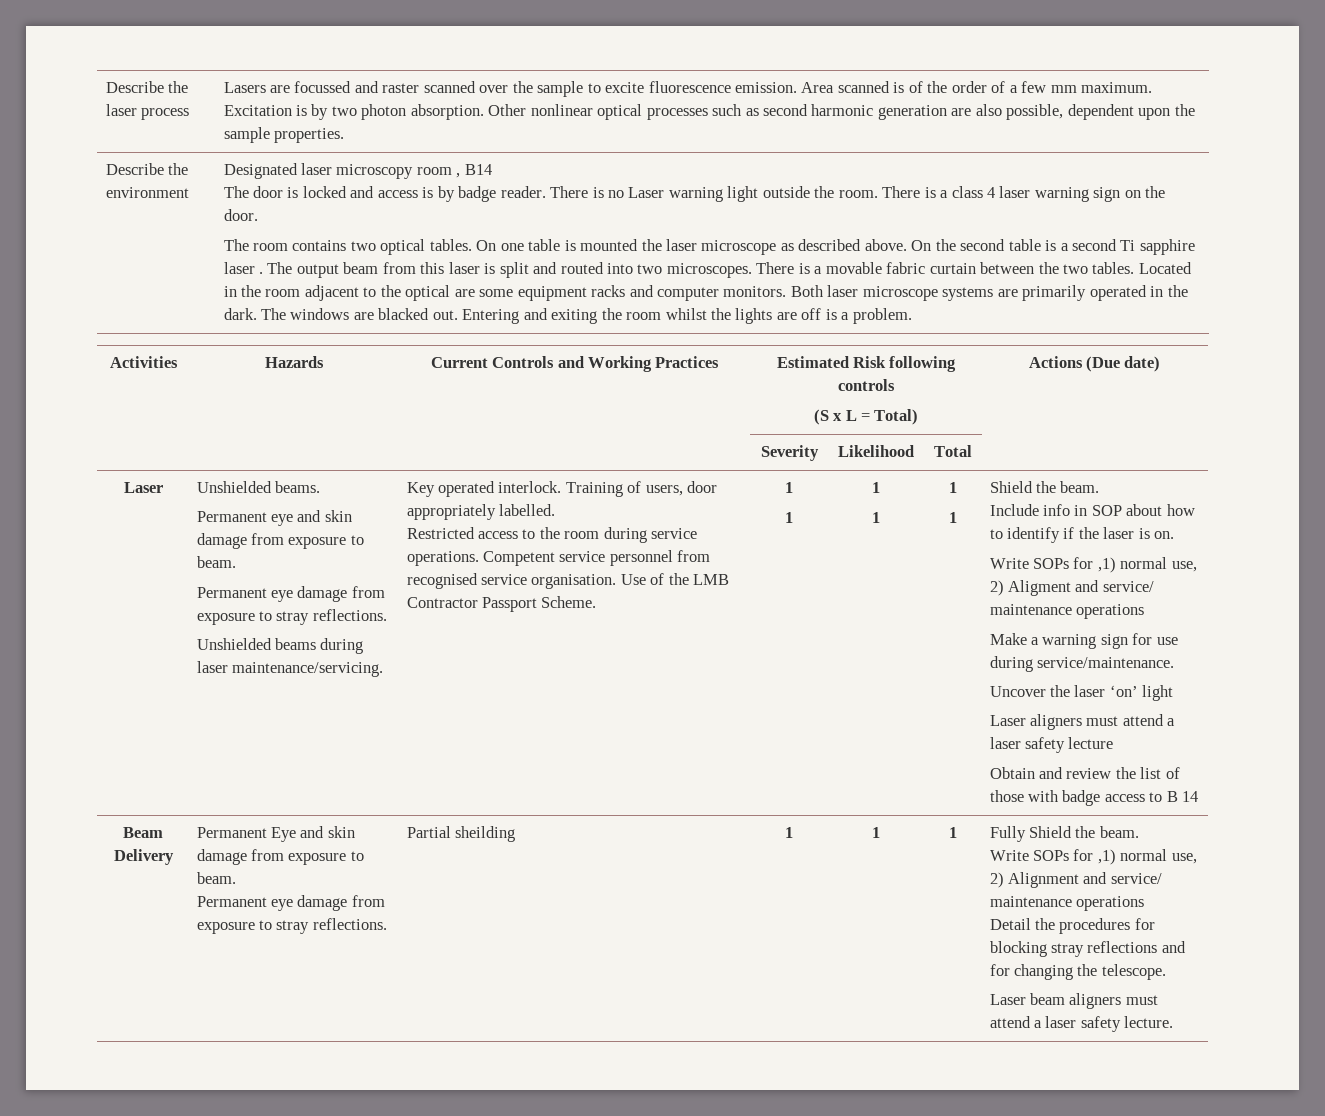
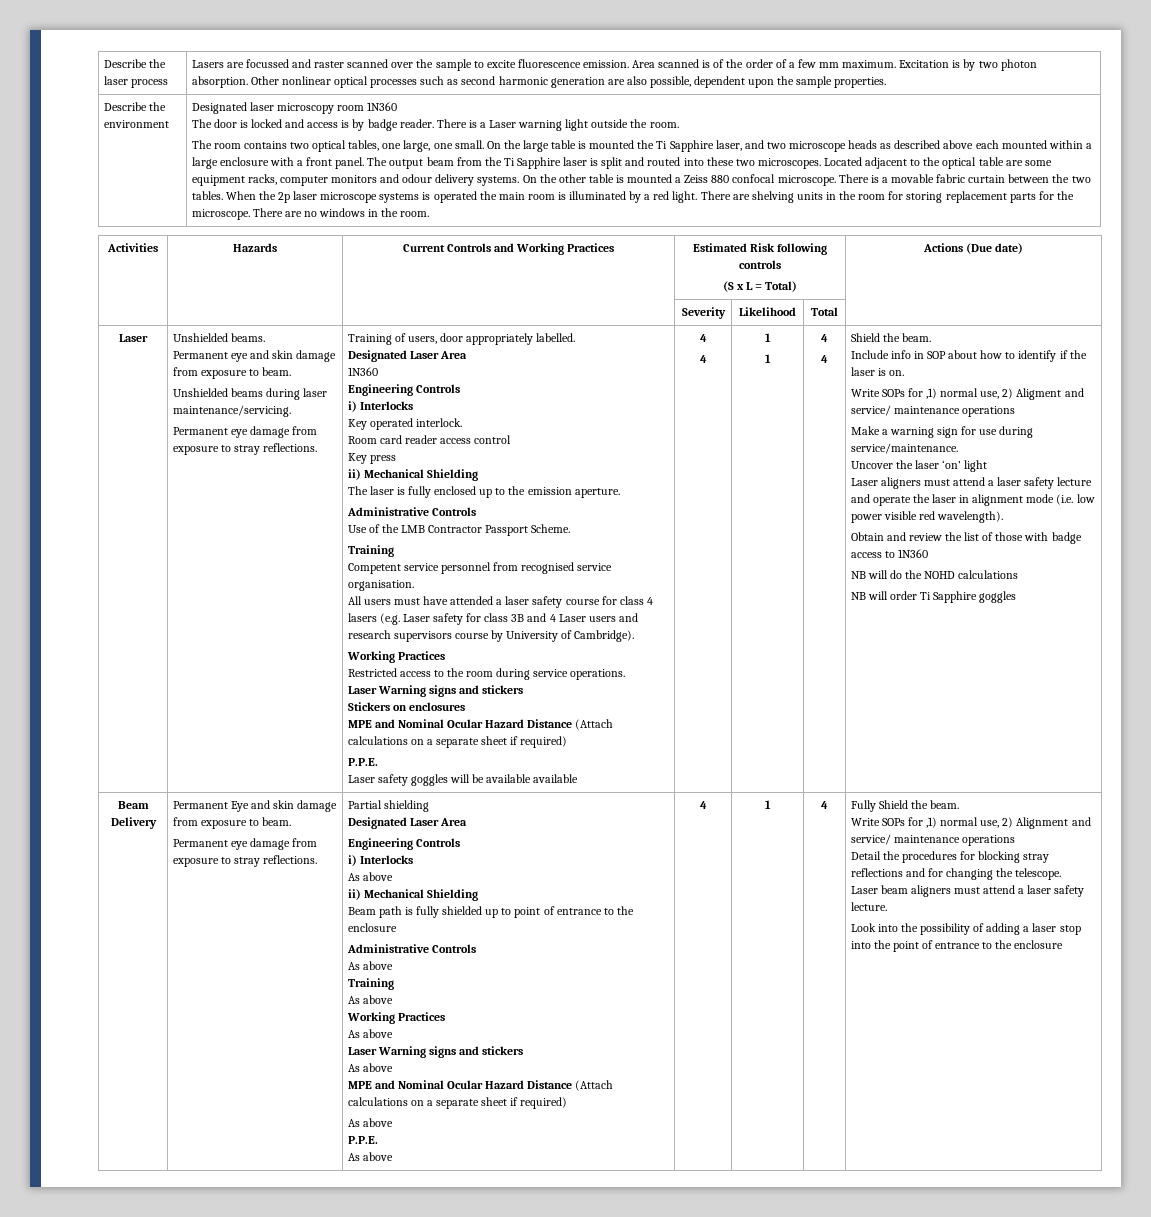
- Designated laser microscopy room , B14
+ Designated laser microscopy room 1N360
- There is no Laser warning light outside the room. There is a class 4 laser warning sign on the door.
+ There is a Laser warning light outside the room.
- The room contains two optical tables. On one table is mounted the laser microscope as described above. On the second table is a second Ti sapphire laser .
+ The room contains two optical tables, one large, one small. On the large table is mounted the Ti Sapphire laser, and two microscope heads as described above each mounted within a large enclosure with a front panel.
- The output beam from this laser is split and routed into two microscopes.
+ The output beam from the Ti Sapphire laser is split and routed into these two microscopes.
+ Located adjacent to the optical table are some equipment racks, computer monitors and odour delivery systems. On the other table is mounted a Zeiss 880 confocal microscope.
- Located in the room adjacent to the optical are some equipment racks and computer monitors. Both laser microscope systems are primarily operated in the dark. The windows are blacked out. Entering and exiting the room whilst the lights are off is a problem.
+ When the 2p laser microscope systems is operated the main room is illuminated by a red light. There are shelving units in the room for storing replacement parts for the microscope. There are no windows in the room.
  Permanent eye and skin damage from exposure to beam.
- Permanent eye damage from exposure to stray reflections.
- Unshielded beams during laser maintenance/servicing. | Key operated interlock. Training of users, door appropriately labelled.
+ Unshielded beams during laser maintenance/servicing.
+ Permanent eye damage from exposure to stray reflections. | Training of users, door appropriately labelled.
+ Designated Laser Area
+ 1N360
+ Engineering Controls
+ i) Interlocks
+ Key operated interlock.
+ Room card reader access control
+ Key press
+ ii) Mechanical Shielding
+ The laser is fully enclosed up to the emission aperture.
+ Administrative Controls
+ Use of the LMB Contractor Passport Scheme.
+ Training
+ Competent service personnel from recognised service organisation.
+ All users must have attended a laser safety course for class 4 lasers (e.g. Laser safety for class 3B and 4 Laser users and research supervisors course by University of Cambridge).
+ Working Practices
- Restricted access to the room during service operations. Competent service personnel from recognised service organisation. Use of the LMB Contractor Passport Scheme. | 1
- 1 | 1
- 1 | 1
- 1
+ Restricted access to the room during service operations.
+ Laser Warning signs and stickers
+ Stickers on enclosures
+ MPE and Nominal Ocular Hazard Distance (Attach calculations on a separate sheet if required)
+ P.P.E.
+ Laser safety goggles will be available available | 4
+ 4 | 1
+ 1 | 4
+ 4
- Laser aligners must attend a laser safety lecture
+ Laser aligners must attend a laser safety lecture and operate the laser in alignment mode (i.e. low power visible red wavelength).
- Obtain and review the list of those with badge access to B 14
+ Obtain and review the list of those with badge access to 1N360
+ NB will do the NOHD calculations
+ NB will order Ti Sapphire goggles
- Partial sheilding | 1 | 1 | 1
+ Partial shielding
+ Designated Laser Area
+ Engineering Controls
+ i) Interlocks
+ As above
+ ii) Mechanical Shielding
+ Beam path is fully shielded up to point of entrance to the enclosure
+ Administrative Controls
+ As above
+ Training
+ As above
+ Working Practices
+ As above
+ Laser Warning signs and stickers
+ As above
+ MPE and Nominal Ocular Hazard Distance (Attach calculations on a separate sheet if required)
+ As above
+ P.P.E.
+ As above | 4 | 1 | 4
+ Look into the possibility of adding a laser stop into the point of entrance to the enclosure

